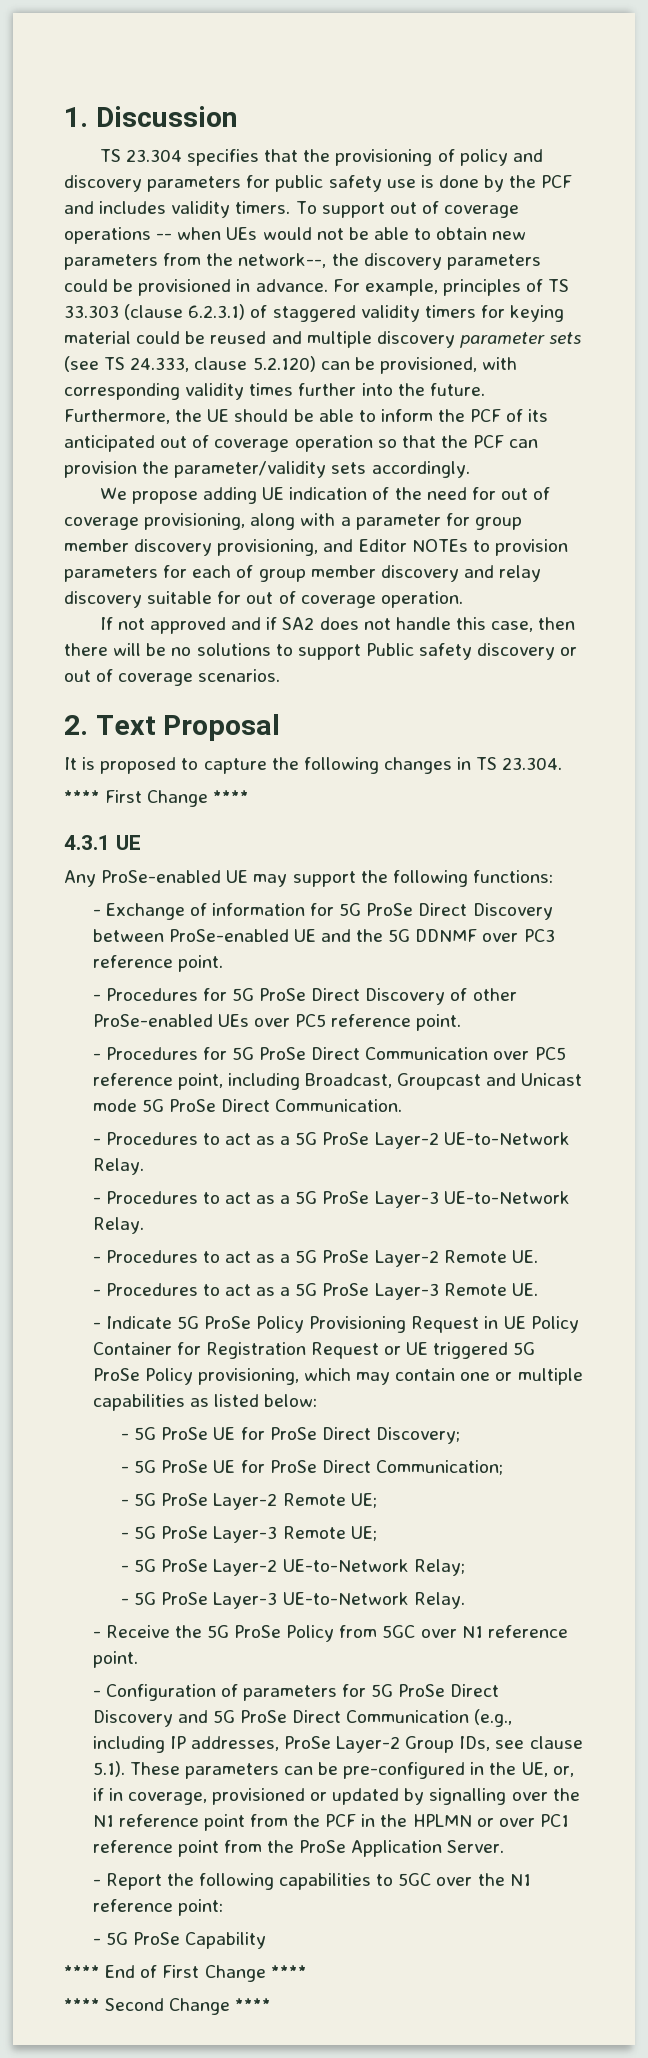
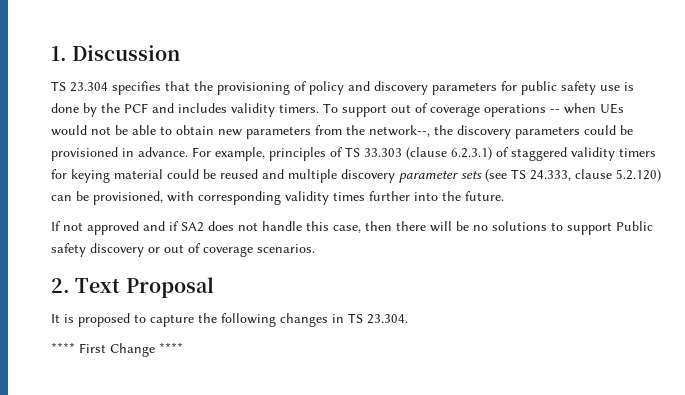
- Furthermore, the UE should be able to inform the PCF of its anticipated out of coverage operation so that the PCF can provision the parameter/validity sets accordingly.
- We propose adding UE indication of the need for out of coverage provisioning, along with a parameter for group member discovery provisioning, and Editor NOTEs to provision parameters for each of group member discovery and relay discovery suitable for out of coverage operation.
- 4.3.1 UE
- Any ProSe-enabled UE may support the following functions:
- - Exchange of information for 5G ProSe Direct Discovery between ProSe-enabled UE and the 5G DDNMF over PC3 reference point.
- - Procedures for 5G ProSe Direct Discovery of other ProSe-enabled UEs over PC5 reference point.
- - Procedures for 5G ProSe Direct Communication over PC5 reference point, including Broadcast, Groupcast and Unicast mode 5G ProSe Direct Communication.
- - Procedures to act as a 5G ProSe Layer-2 UE-to-Network Relay.
- - Procedures to act as a 5G ProSe Layer-3 UE-to-Network Relay.
- - Procedures to act as a 5G ProSe Layer-2 Remote UE.
- - Procedures to act as a 5G ProSe Layer-3 Remote UE.
- - Indicate 5G ProSe Policy Provisioning Request in UE Policy Container for Registration Request or UE triggered 5G ProSe Policy provisioning, which may contain one or multiple capabilities as listed below:
- - 5G ProSe UE for ProSe Direct Discovery;
- - 5G ProSe UE for ProSe Direct Communication;
- - 5G ProSe Layer-2 Remote UE;
- - 5G ProSe Layer-3 Remote UE;
- - 5G ProSe Layer-2 UE-to-Network Relay;
- - 5G ProSe Layer-3 UE-to-Network Relay.
- - Receive the 5G ProSe Policy from 5GC over N1 reference point.
- - Configuration of parameters for 5G ProSe Direct Discovery and 5G ProSe Direct Communication (e.g., including IP addresses, ProSe Layer-2 Group IDs, see clause 5.1). These parameters can be pre-configured in the UE, or, if in coverage, provisioned or updated by signalling over the N1 reference point from the PCF in the HPLMN or over PC1 reference point from the ProSe Application Server.
- - Report the following capabilities to 5GC over the N1 reference point:
- - 5G ProSe Capability
- **** End of First Change ****
- **** Second Change ****

